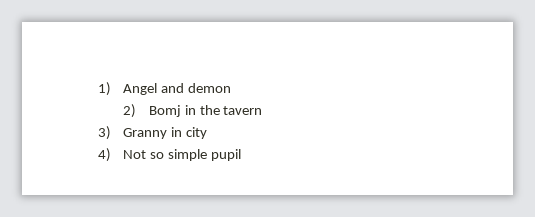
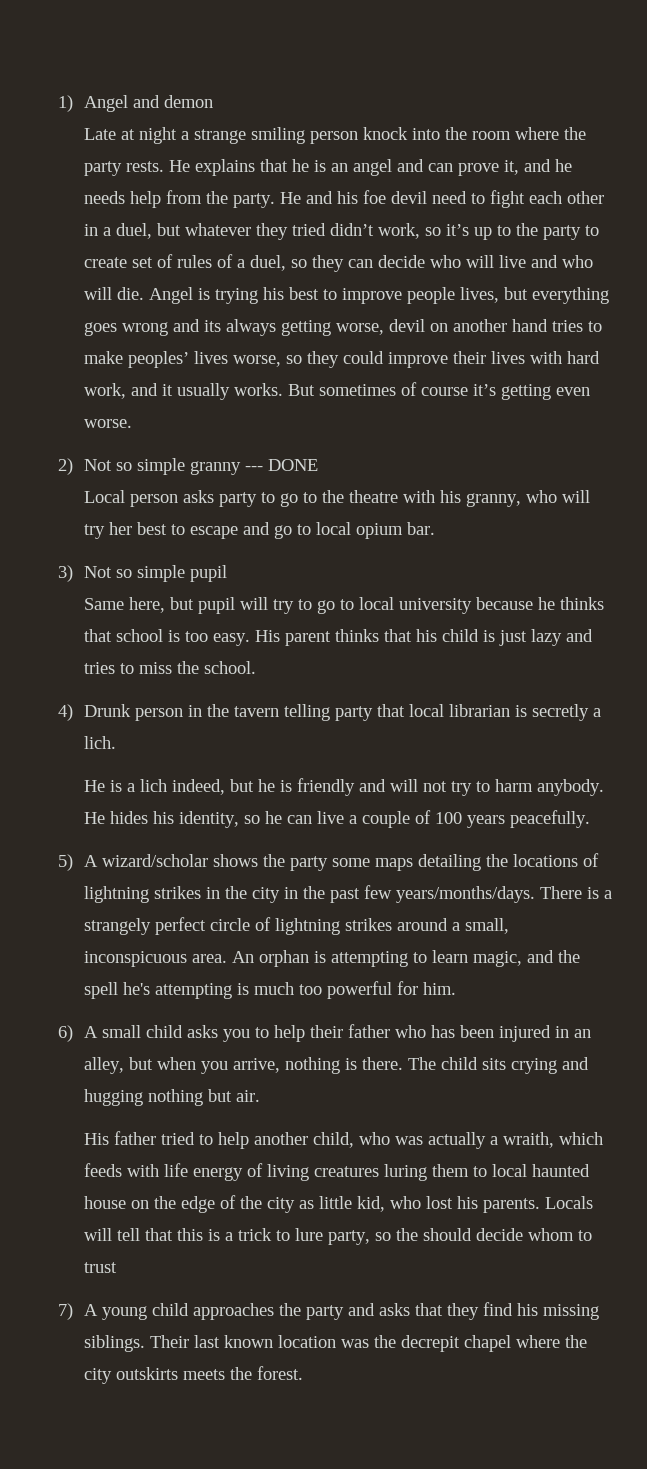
- 2) Bomj in the tavern
- 3) Granny in city
- 4) Not so simple pupil
+ Late at night a strange smiling person knock into the room where the party rests. He explains that he is an angel and can prove it, and he needs help from the party. He and his foe devil need to fight each other in a duel, but whatever they tried didn’t work, so it’s up to the party to create set of rules of a duel, so they can decide who will live and who will die. Angel is trying his best to improve people lives, but everything goes wrong and its always getting worse, devil on another hand tries to make peoples’ lives worse, so they could improve their lives with hard work, and it usually works. But sometimes of course it’s getting even worse.
+ 2) Not so simple granny --- DONE
+ Local person asks party to go to the theatre with his granny, who will try her best to escape and go to local opium bar.
+ 3) Not so simple pupil
+ Same here, but pupil will try to go to local university because he thinks that school is too easy. His parent thinks that his child is just lazy and tries to miss the school.
+ 4) Drunk person in the tavern telling party that local librarian is secretly a lich.
+ He is a lich indeed, but he is friendly and will not try to harm anybody. He hides his identity, so he can live a couple of 100 years peacefully.
+ 5) A wizard/scholar shows the party some maps detailing the locations of lightning strikes in the city in the past few years/months/days. There is a strangely perfect circle of lightning strikes around a small, inconspicuous area. An orphan is attempting to learn magic, and the spell he's attempting is much too powerful for him.
+ 6) A small child asks you to help their father who has been injured in an alley, but when you arrive, nothing is there. The child sits crying and hugging nothing but air.
+ His father tried to help another child, who was actually a wraith, which feeds with life energy of living creatures luring them to local haunted house on the edge of the city as little kid, who lost his parents. Locals will tell that this is a trick to lure party, so the should decide whom to trust
+ 7) A young child approaches the party and asks that they find his missing siblings. Their last known location was the decrepit chapel where the city outskirts meets the forest.

